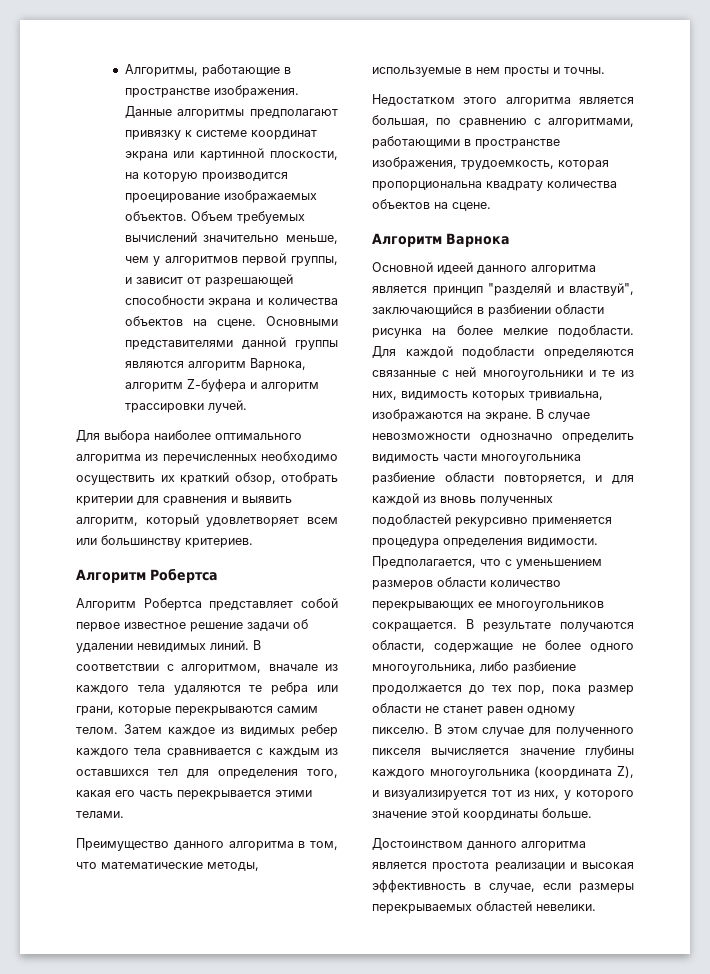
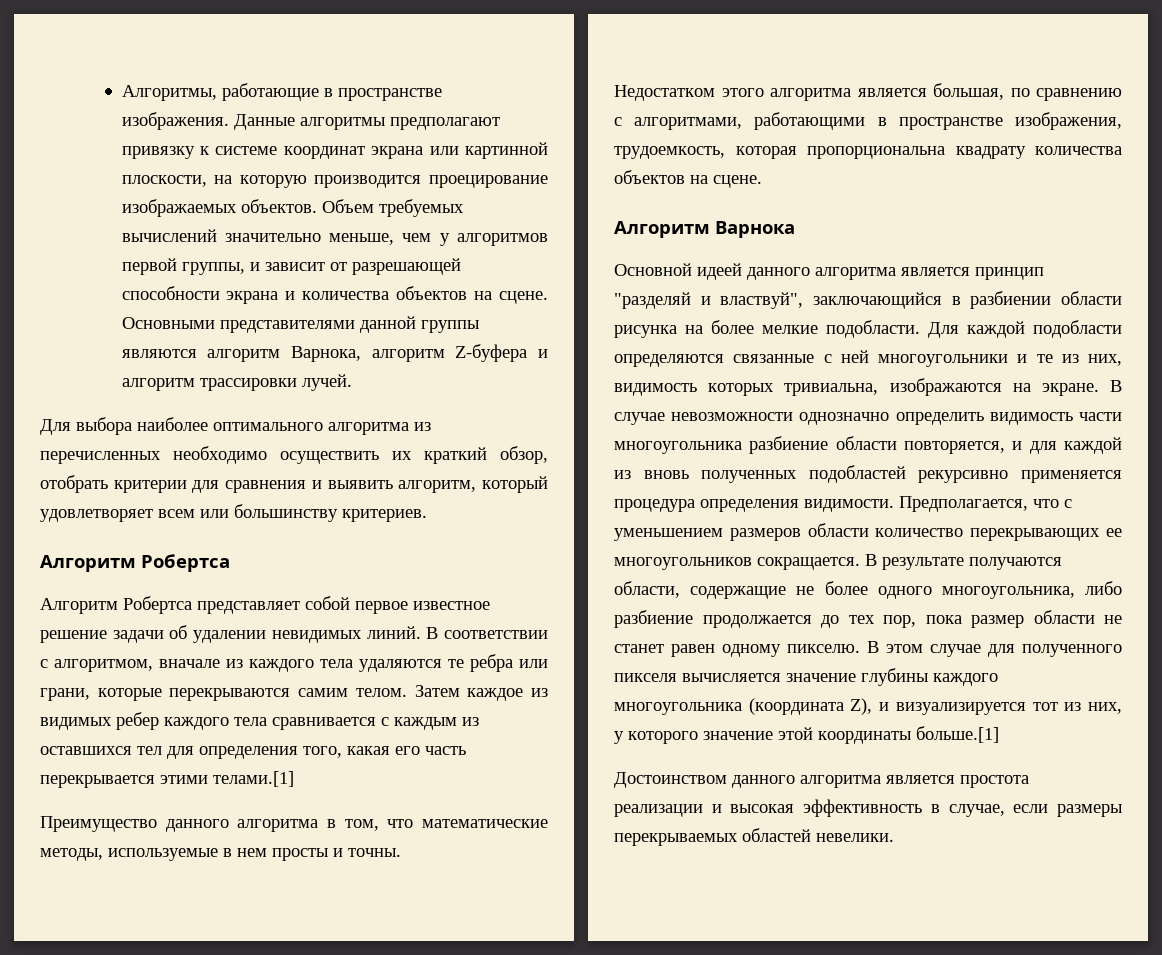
- Затем каждое из видимых ребер каждого тела сравнивается с каждым из оставшихся тел для определения того, какая его часть перекрывается этими телами.
+ Затем каждое из видимых ребер каждого тела сравнивается с каждым из оставшихся тел для определения того, какая его часть перекрывается этими телами.[1]
- В этом случае для полученного пикселя вычисляется значение глубины каждого многоугольника (координата Z), и визуализируется тот из них, у которого значение этой координаты больше.
+ В этом случае для полученного пикселя вычисляется значение глубины каждого многоугольника (координата Z), и визуализируется тот из них, у которого значение этой координаты больше.[1]

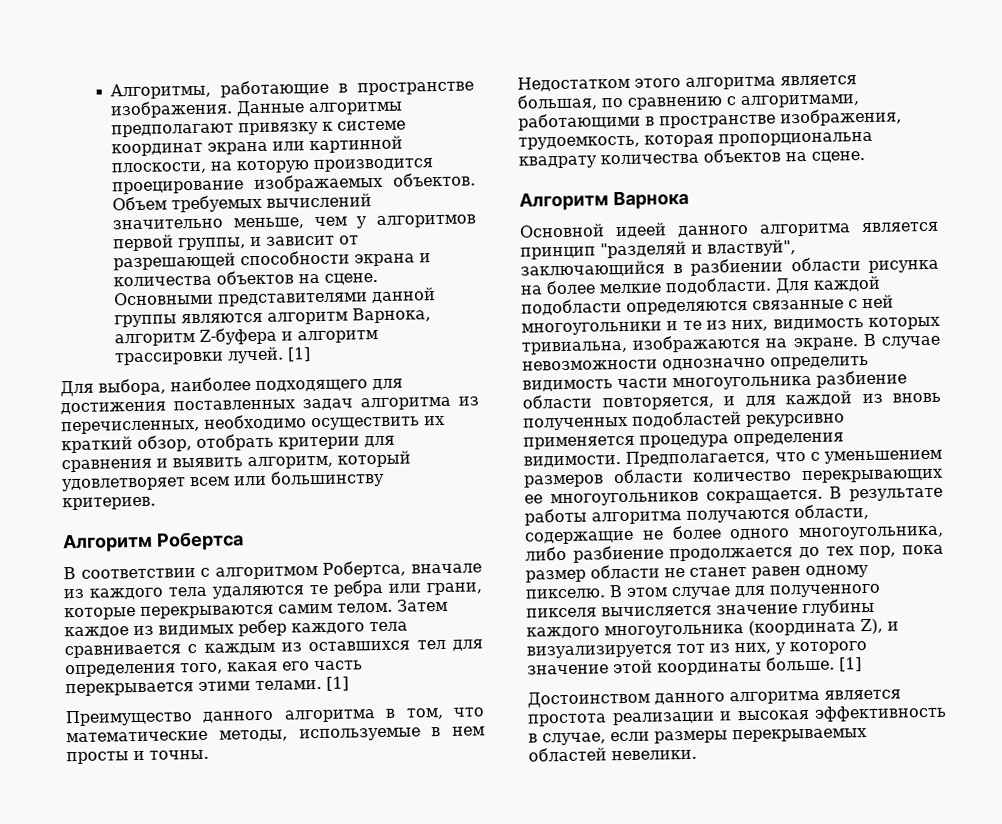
- Основными представителями данной группы являются алгоритм Варнока, алгоритм Z-буфера и алгоритм трассировки лучей.
- Для выбора наиболее оптимального алгоритма из перечисленных необходимо осуществить их краткий обзор, отобрать критерии для сравнения и выявить алгоритм, который удовлетворяет всем или большинству критериев.
+ Основными представителями данной группы являются алгоритм Варнока, алгоритм Z-буфера и алгоритм трассировки лучей. [1]
+ Для выбора, наиболее подходящего для достижения поставленных задач алгоритма из перечисленных, необходимо осуществить их краткий обзор, отобрать критерии для сравнения и выявить алгоритм, который удовлетворяет всем или большинству критериев.
- Алгоритм Робертса представляет собой первое известное решение задачи об удалении невидимых линий. В соответствии с алгоритмом, вначале из каждого тела удаляются те ребра или грани, которые перекрываются самим телом.
+ В соответствии с алгоритмом Робертса, вначале из каждого тела удаляются те ребра или грани, которые перекрываются самим телом.
- Затем каждое из видимых ребер каждого тела сравнивается с каждым из оставшихся тел для определения того, какая его часть перекрывается этими телами.[1]
+ Затем каждое из видимых ребер каждого тела сравнивается с каждым из оставшихся тел для определения того, какая его часть перекрывается этими телами. [1]
- В результате получаются области, содержащие не более одного многоугольника, либо разбиение продолжается до тех пор, пока размер области не станет равен одному пикселю.
+ В результате работы алгоритма получаются области, содержащие не более одного многоугольника, либо разбиение продолжается до тех пор, пока размер области не станет равен одному пикселю.
- В этом случае для полученного пикселя вычисляется значение глубины каждого многоугольника (координата Z), и визуализируется тот из них, у которого значение этой координаты больше.[1]
+ В этом случае для полученного пикселя вычисляется значение глубины каждого многоугольника (координата Z), и визуализируется тот из них, у которого значение этой координаты больше. [1]

